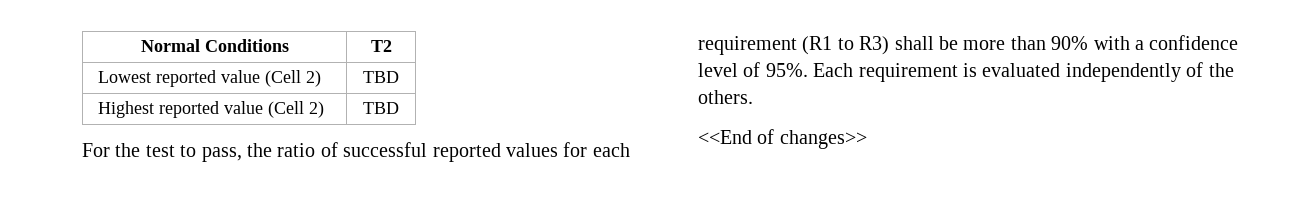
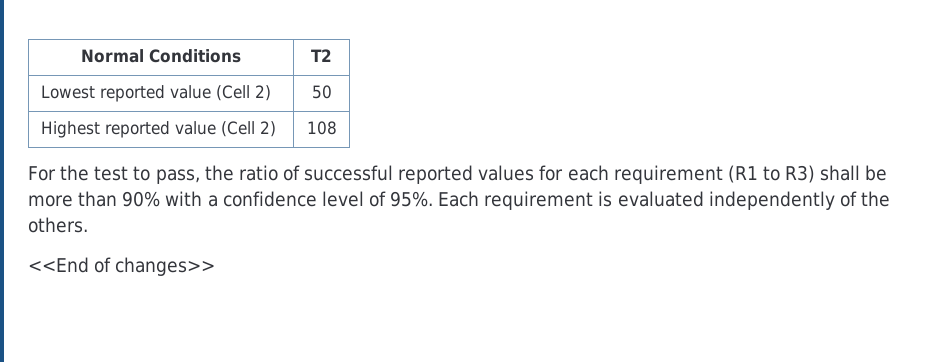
- Lowest reported value (Cell 2) | TBD
+ Lowest reported value (Cell 2) | 50
- Highest reported value (Cell 2) | TBD
+ Highest reported value (Cell 2) | 108

